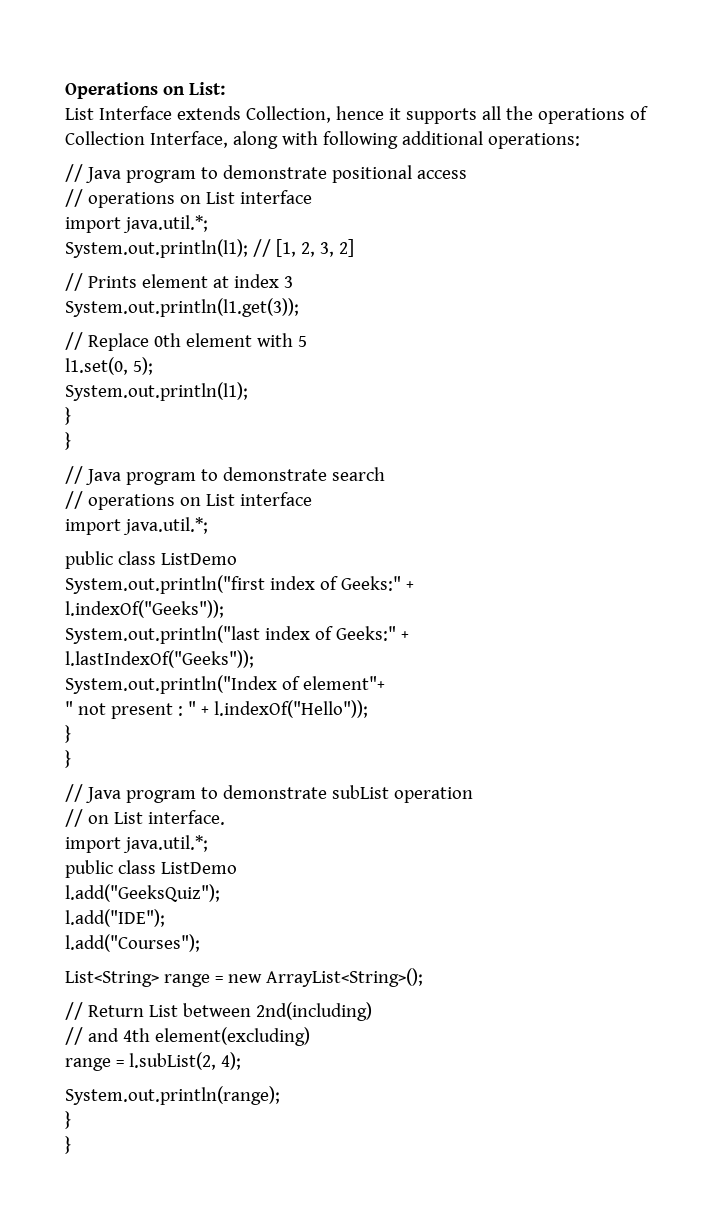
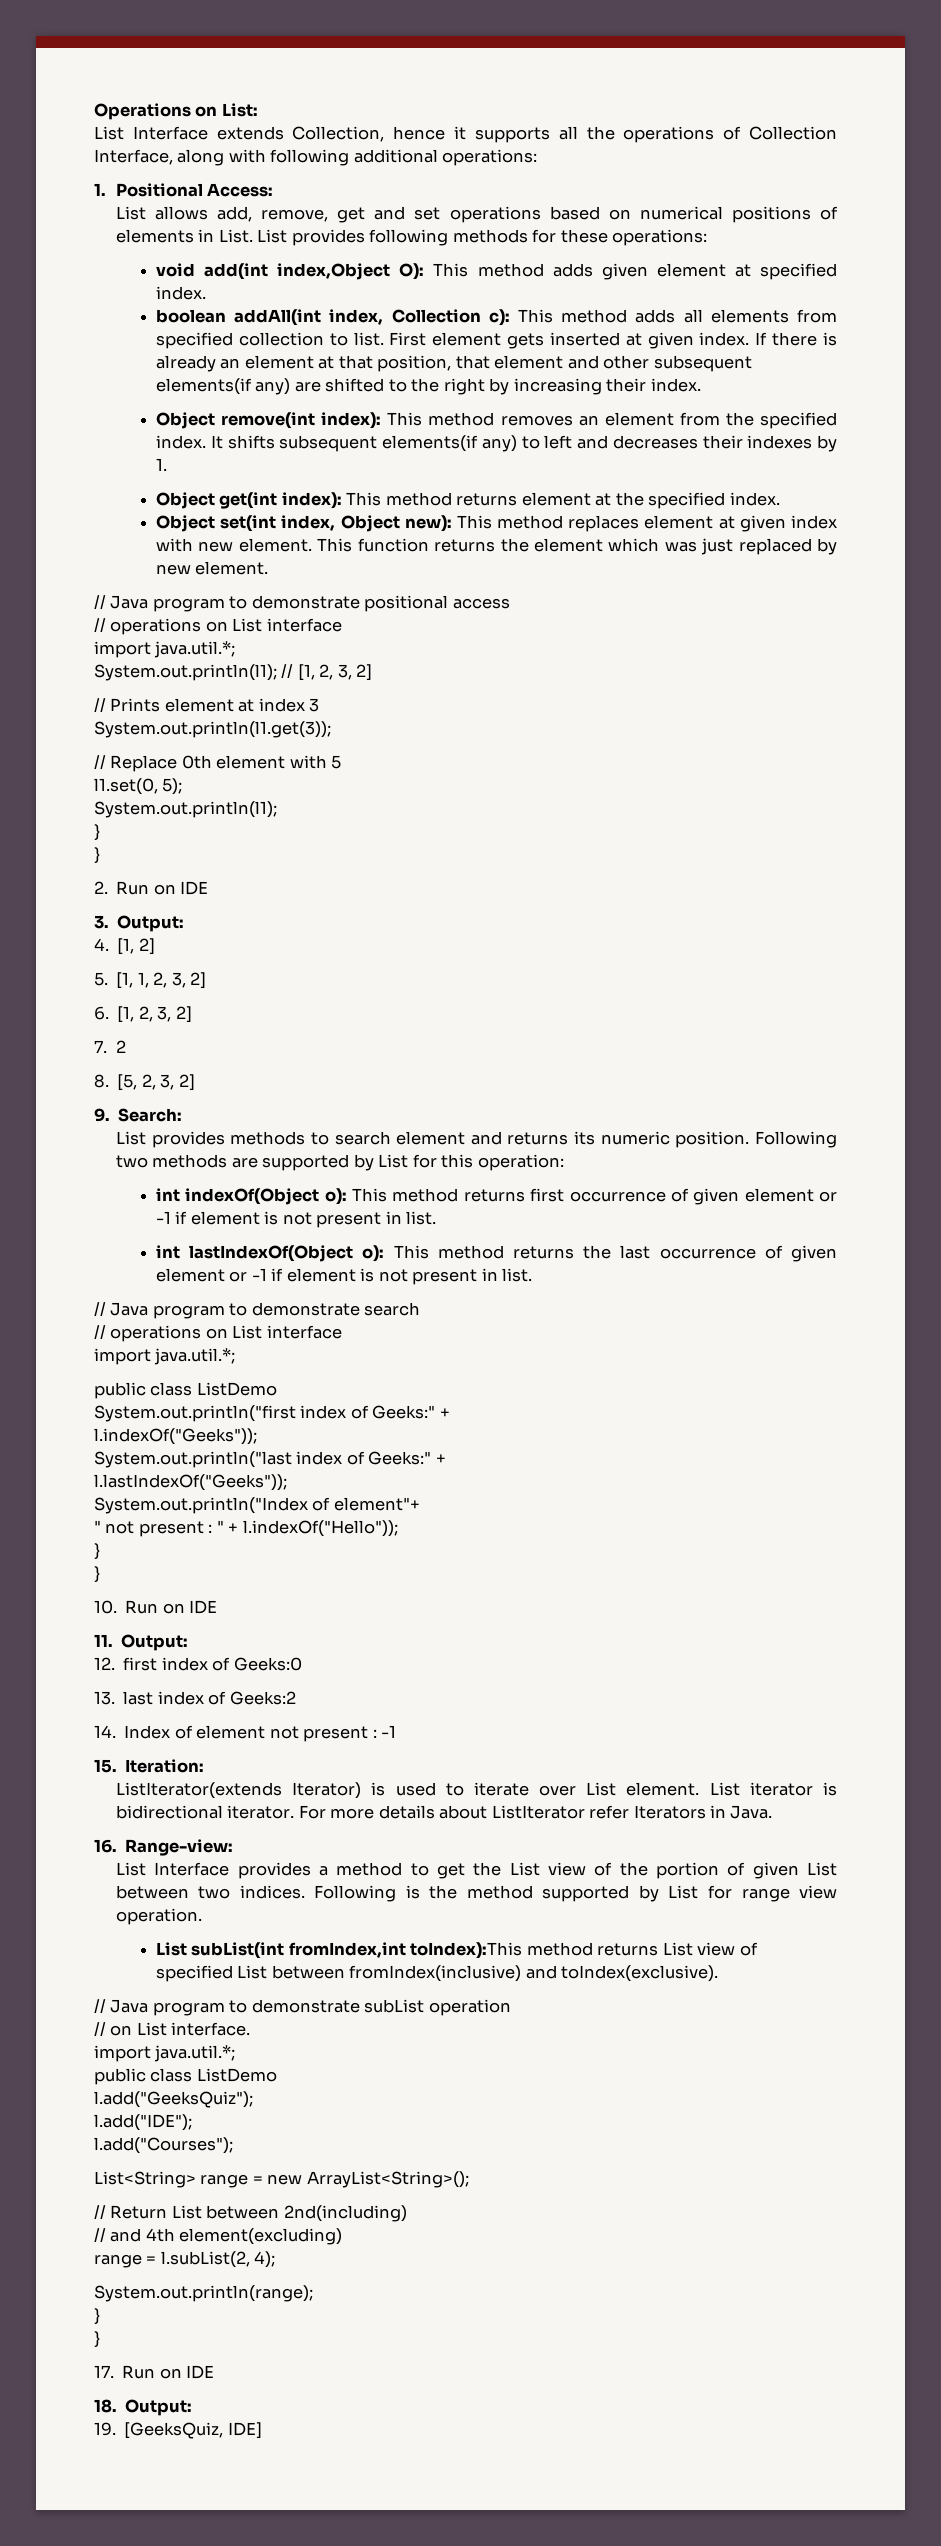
+ 1. Positional Access:
+ List allows add, remove, get and set operations based on numerical positions of elements in List. List provides following methods for these operations:
+ void add(int index,Object O): This method adds given element at specified index.
+ boolean addAll(int index, Collection c): This method adds all elements from specified collection to list. First element gets inserted at given index. If there is already an element at that position, that element and other subsequent elements(if any) are shifted to the right by increasing their index.
+ Object remove(int index): This method removes an element from the specified index. It shifts subsequent elements(if any) to left and decreases their indexes by 1.
+ Object get(int index): This method returns element at the specified index.
+ Object set(int index, Object new): This method replaces element at given index with new element. This function returns the element which was just replaced by new element.
+ 2. Run on IDE
+ 3. Output:
+ 4. [1, 2]
+ 5. [1, 1, 2, 3, 2]
+ 6. [1, 2, 3, 2]
+ 7. 2
+ 8. [5, 2, 3, 2]
+ 9. Search:
+ List provides methods to search element and returns its numeric position. Following two methods are supported by List for this operation:
+ int indexOf(Object o): This method returns first occurrence of given element or -1 if element is not present in list.
+ int lastIndexOf(Object o): This method returns the last occurrence of given element or -1 if element is not present in list.
+ 10. Run on IDE
+ 11. Output:
+ 12. first index of Geeks:0
+ 13. last index of Geeks:2
+ 14. Index of element not present : -1
+ 15. Iteration:
+ ListIterator(extends Iterator) is used to iterate over List element. List iterator is bidirectional iterator. For more details about ListIterator refer Iterators in Java.
+ 16. Range-view:
+ List Interface provides a method to get the List view of the portion of given List between two indices. Following is the method supported by List for range view operation.
+ List subList(int fromIndex,int toIndex):This method returns List view of specified List between fromIndex(inclusive) and toIndex(exclusive).
+ 17. Run on IDE
+ 18. Output:
+ 19. [GeeksQuiz, IDE]

